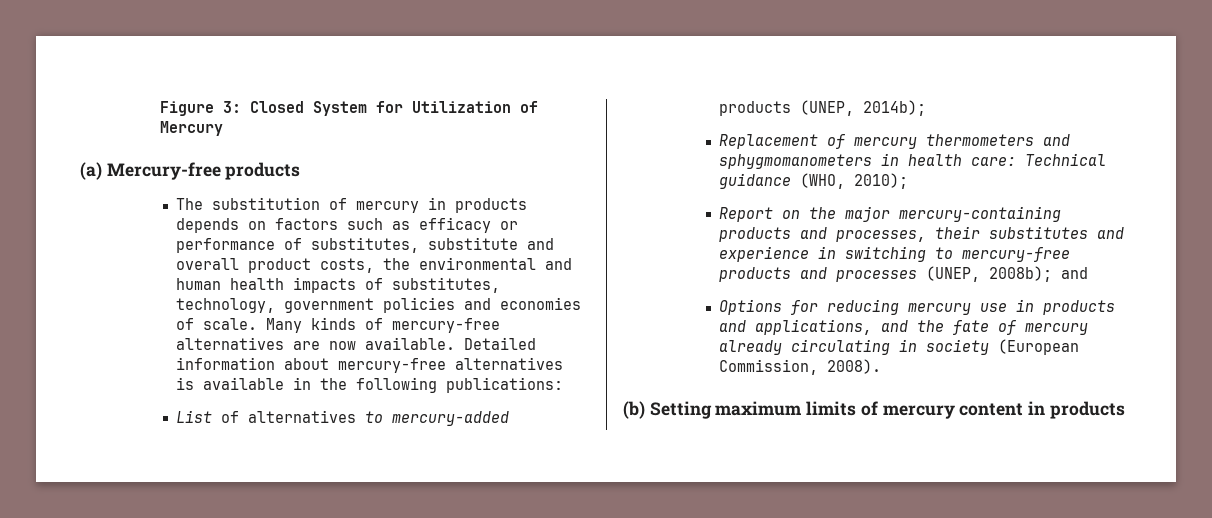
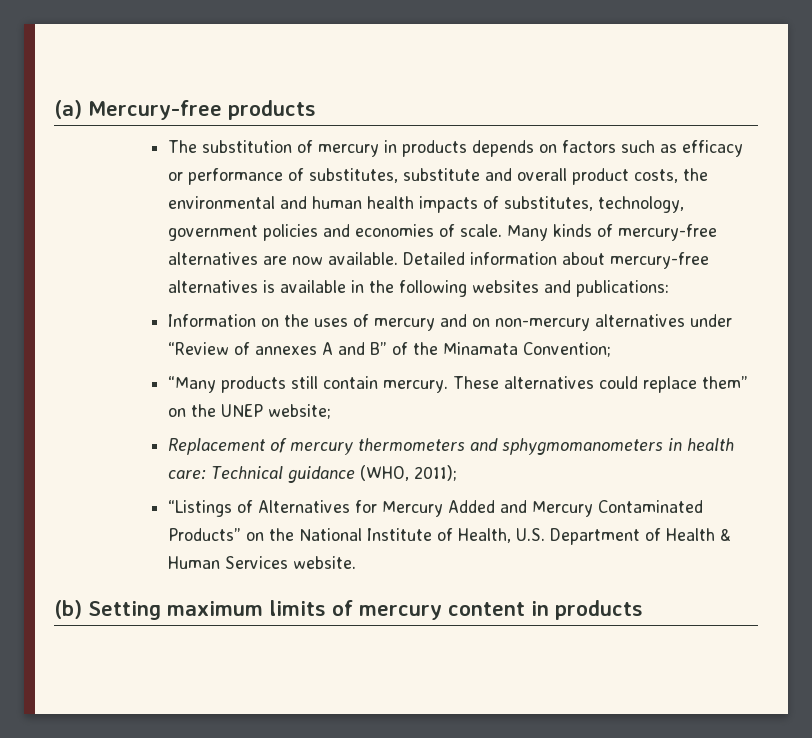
- Figure 3: Closed System for Utilization of Mercury
- Detailed information about mercury-free alternatives is available in the following publications:
+ Detailed information about mercury-free alternatives is available in the following websites and publications:
- List of alternatives to mercury-added products (UNEP, 2014b);
+ Information on the uses of mercury and on non-mercury alternatives under “Review of annexes A and B” of the Minamata Convention;
+ “Many products still contain mercury. These alternatives could replace them” on the UNEP website;
- Replacement of mercury thermometers and sphygmomanometers in health care: Technical guidance (WHO, 2010);
- Report on the major mercury-containing products and processes, their substitutes and experience in switching to mercury-free products and processes (UNEP, 2008b); and
- Options for reducing mercury use in products and applications, and the fate of mercury already circulating in society (European Commission, 2008).
+ Replacement of mercury thermometers and sphygmomanometers in health care: Technical guidance (WHO, 2011);
+ “Listings of Alternatives for Mercury Added and Mercury Contaminated Products” on the National Institute of Health, U.S. Department of Health & Human Services website.

